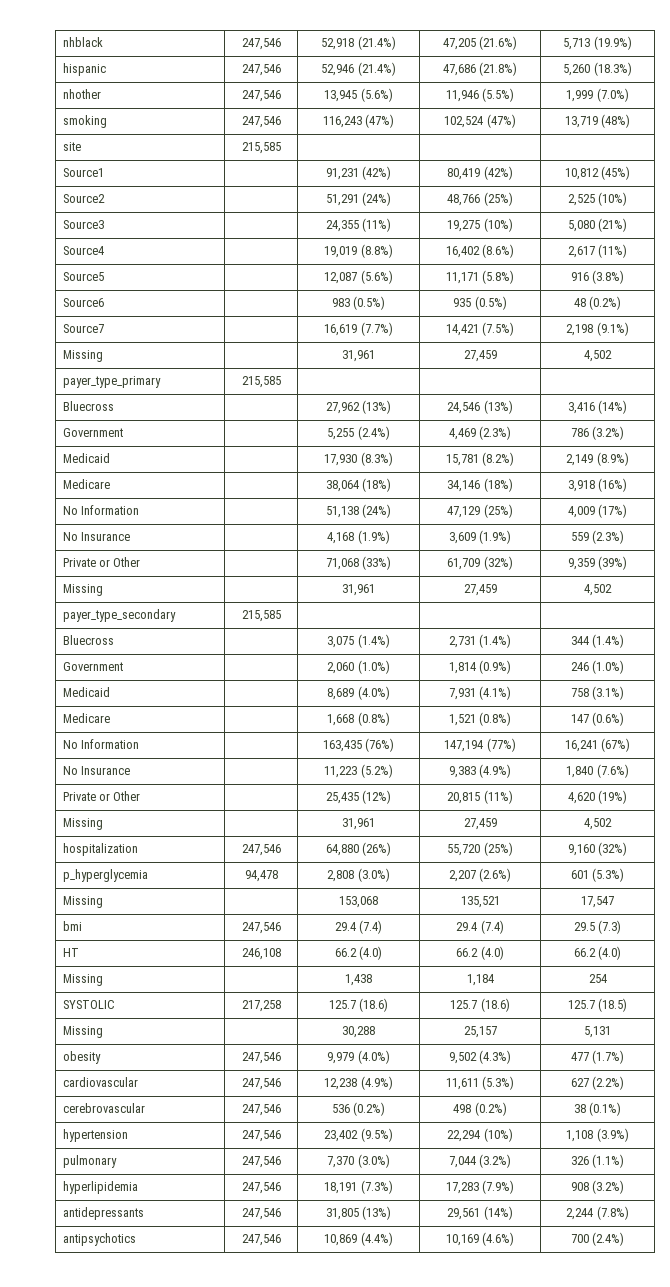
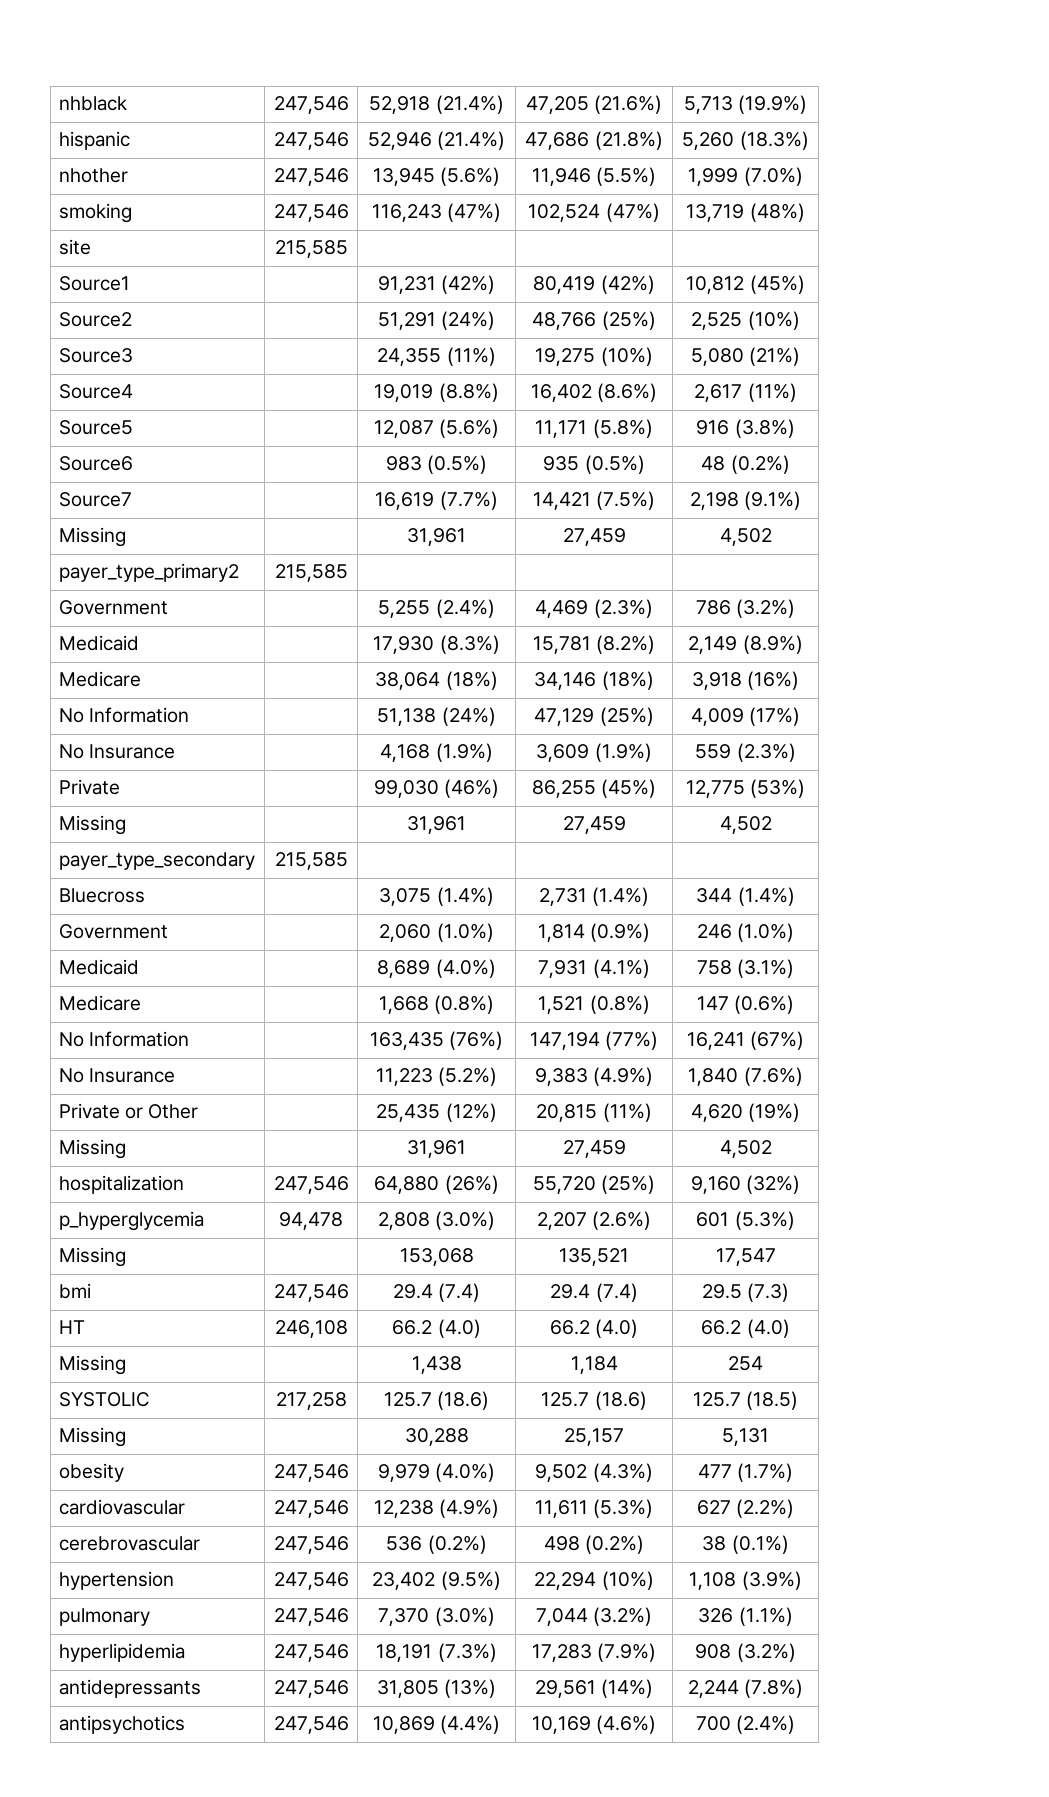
- payer_type_primary | 215,585 | | |
- Bluecross | | 27,962 (13%) | 24,546 (13%) | 3,416 (14%)
+ payer_type_primary2 | 215,585 | | |
- Private or Other | | 71,068 (33%) | 61,709 (32%) | 9,359 (39%)
+ Private | | 99,030 (46%) | 86,255 (45%) | 12,775 (53%)

